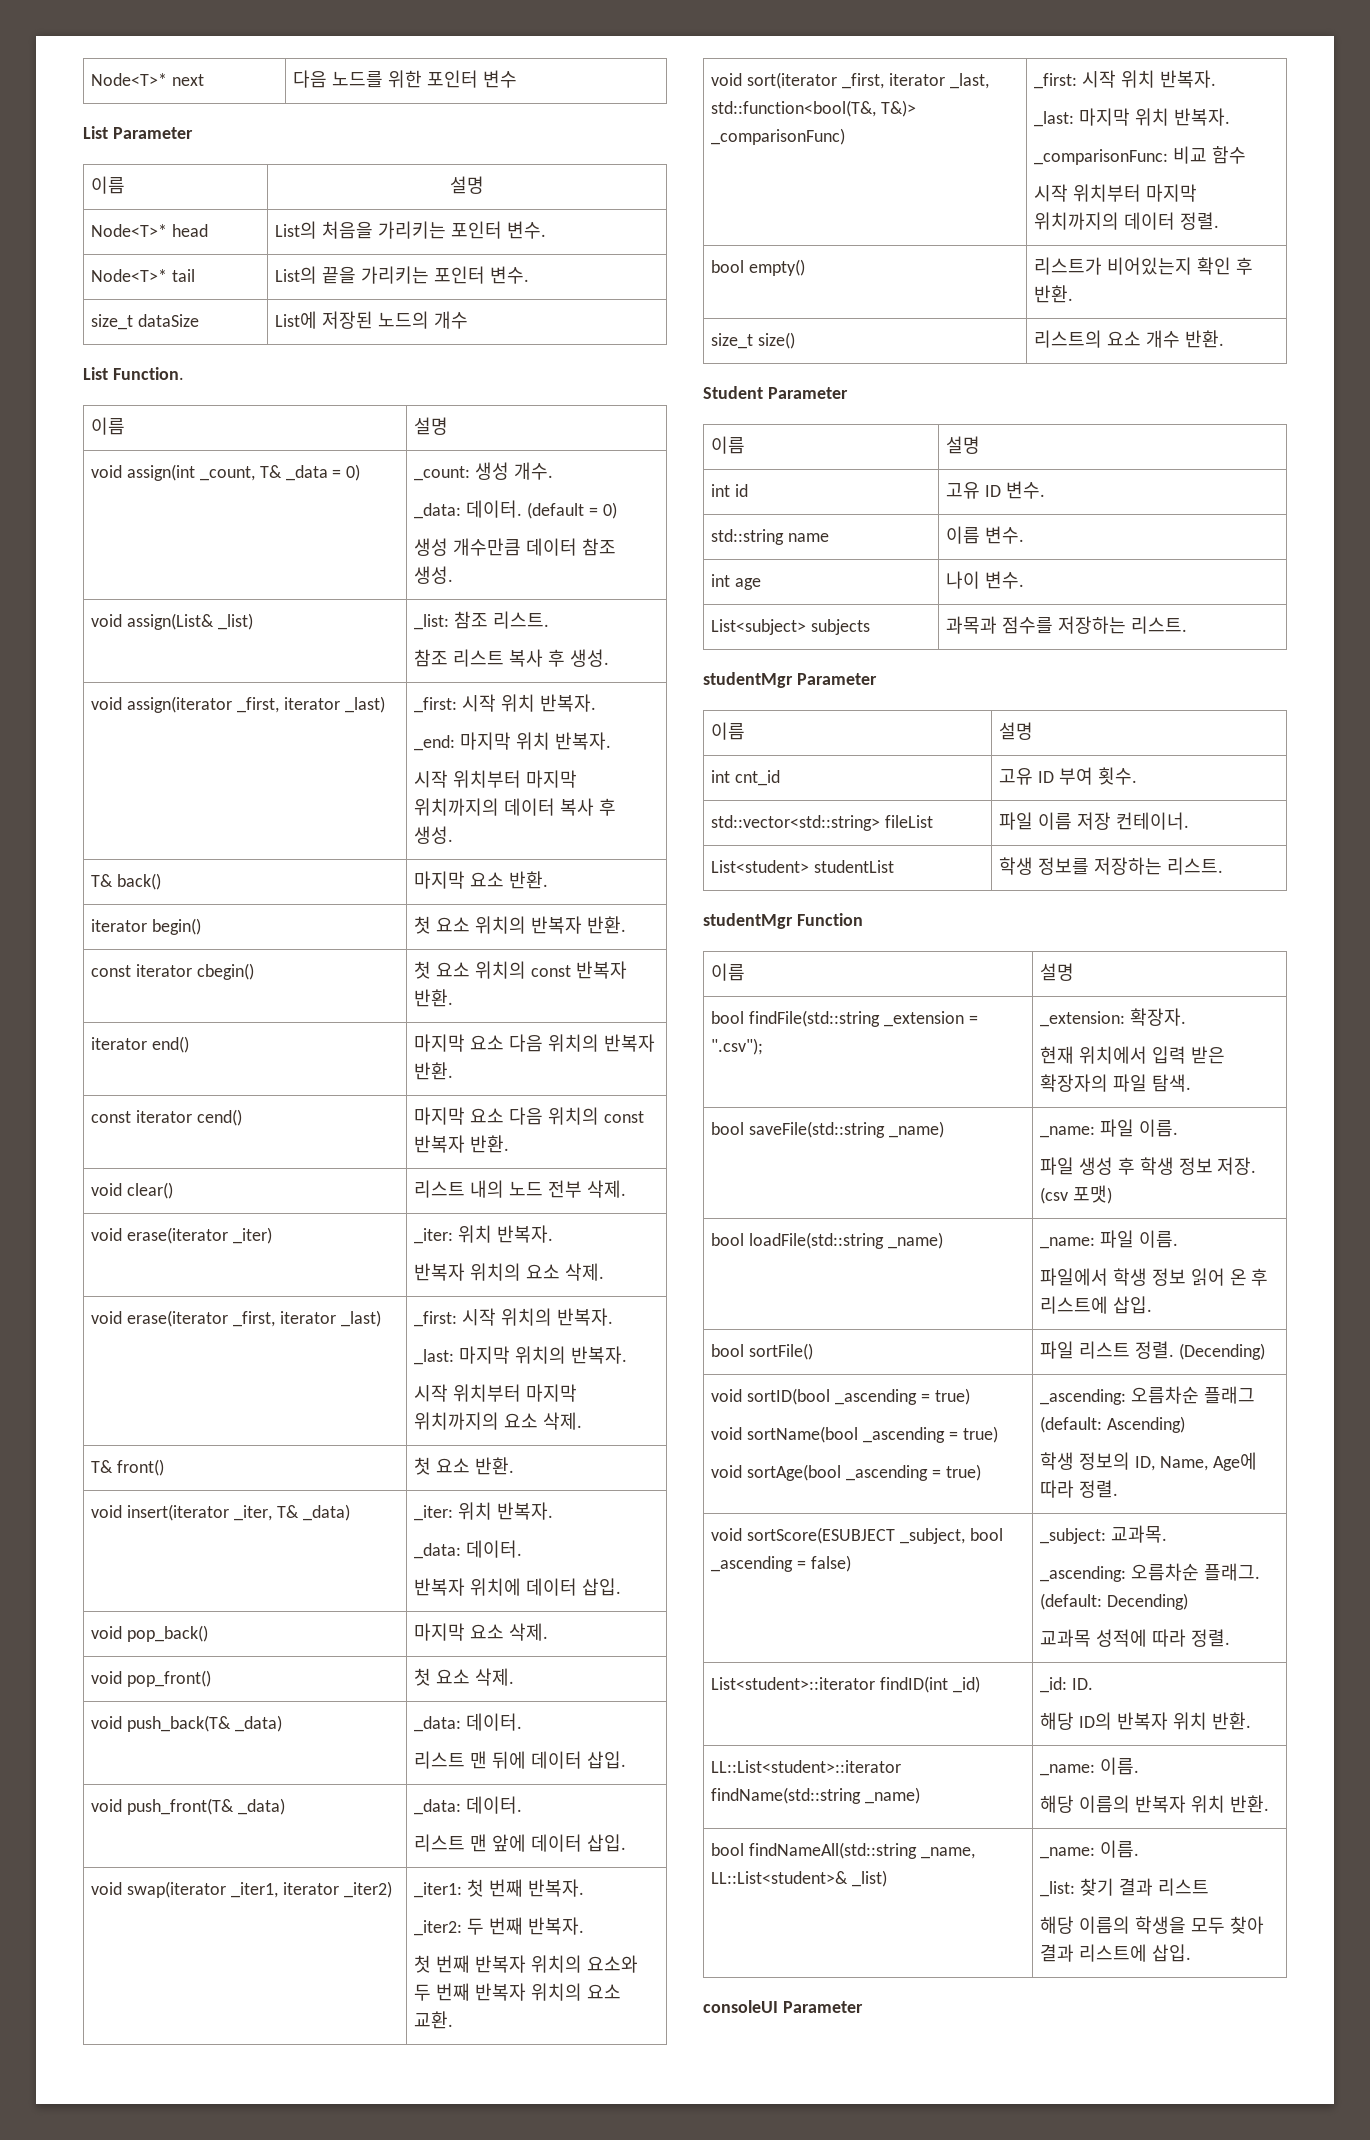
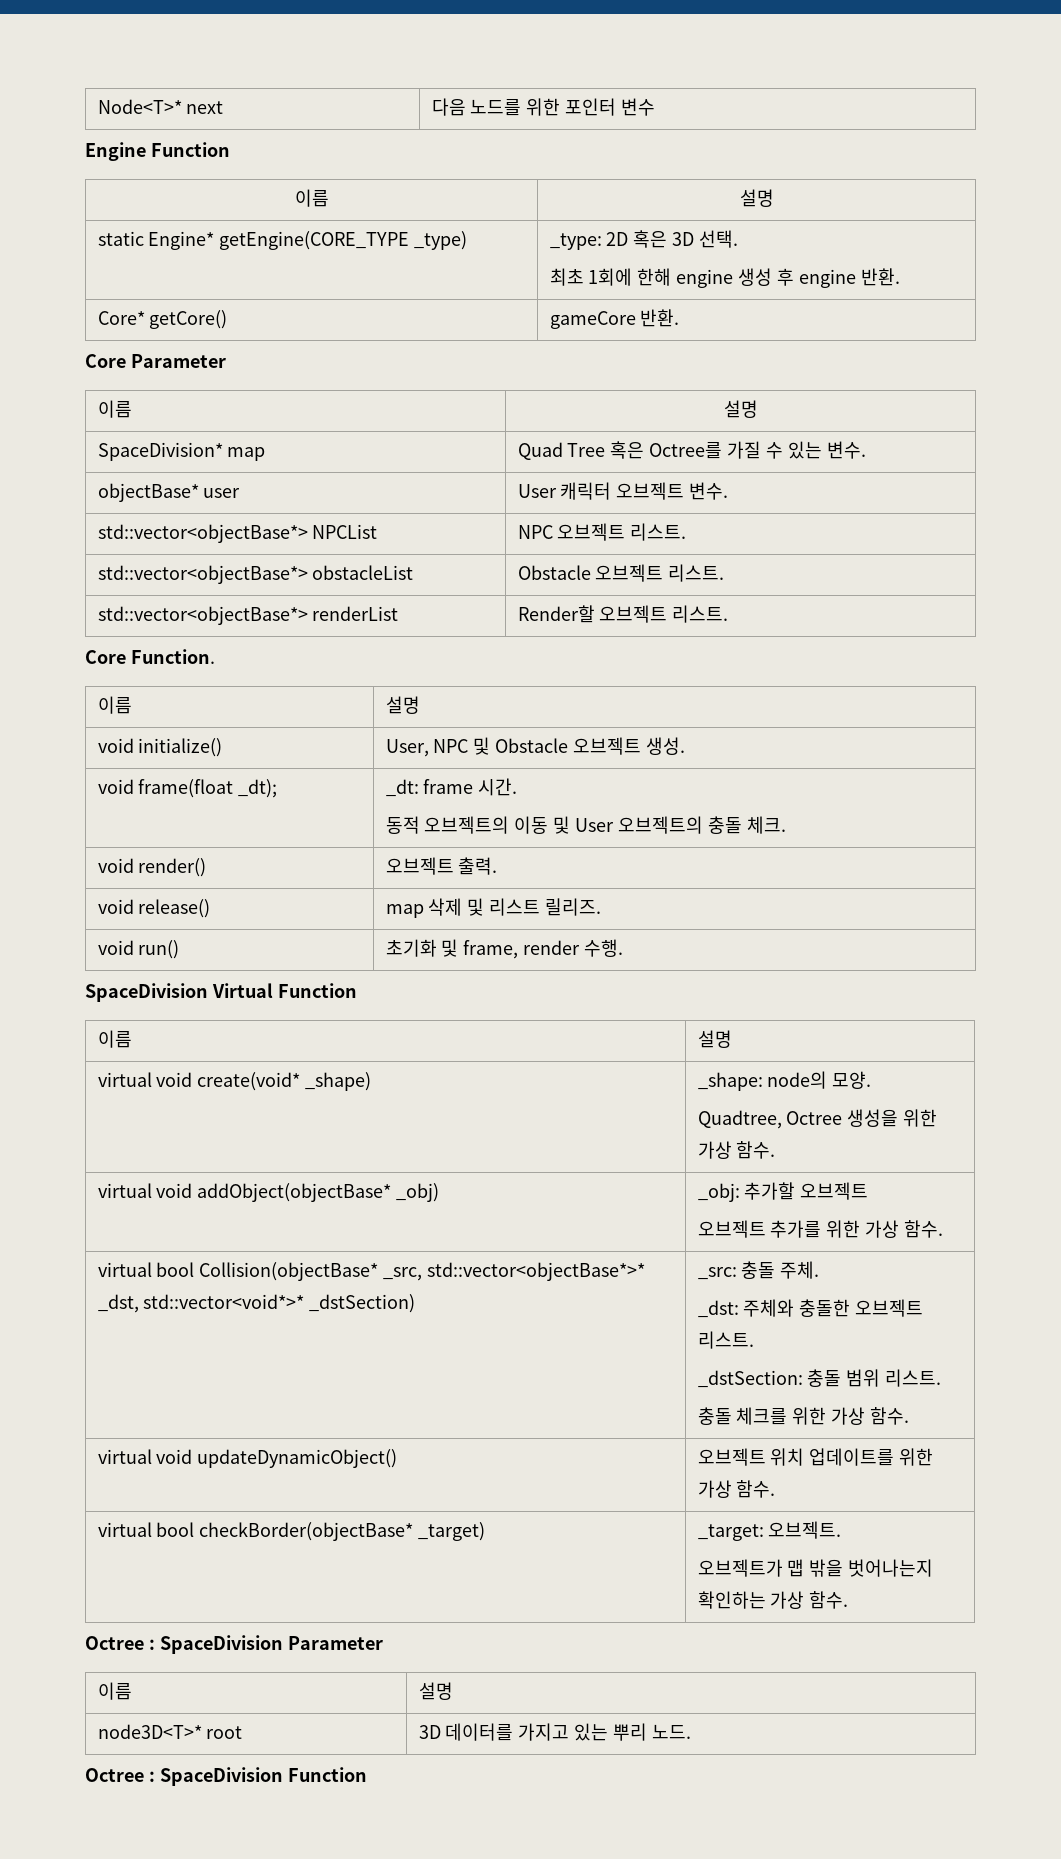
- List Parameter
+ Engine Function
  이름 | 설명
- Node<T>* head | List의 처음을 가리키는 포인터 변수.
- Node<T>* tail | List의 끝을 가리키는 포인터 변수.
- size_t dataSize | List에 저장된 노드의 개수
- List Function.
+ static Engine* getEngine(CORE_TYPE _type) | _type: 2D 혹은 3D 선택.
+ 최초 1회에 한해 engine 생성 후 engine 반환.
+ Core* getCore() | gameCore 반환.
+ Core Parameter
  이름 | 설명
- void assign(int _count, T& _data = 0) | _count: 생성 개수.
- _data: 데이터. (default = 0)
- 생성 개수만큼 데이터 참조 생성.
- void assign(List& _list) | _list: 참조 리스트.
- 참조 리스트 복사 후 생성.
- void assign(iterator _first, iterator _last) | _first: 시작 위치 반복자.
- _end: 마지막 위치 반복자.
- 시작 위치부터 마지막 위치까지의 데이터 복사 후 생성.
- T& back() | 마지막 요소 반환.
- iterator begin() | 첫 요소 위치의 반복자 반환.
- const iterator cbegin() | 첫 요소 위치의 const 반복자 반환.
- iterator end() | 마지막 요소 다음 위치의 반복자 반환.
- const iterator cend() | 마지막 요소 다음 위치의 const 반복자 반환.
- void clear() | 리스트 내의 노드 전부 삭제.
- void erase(iterator _iter) | _iter: 위치 반복자.
- 반복자 위치의 요소 삭제.
- void erase(iterator _first, iterator _last) | _first: 시작 위치의 반복자.
- _last: 마지막 위치의 반복자.
- 시작 위치부터 마지막 위치까지의 요소 삭제.
- T& front() | 첫 요소 반환.
- void insert(iterator _iter, T& _data) | _iter: 위치 반복자.
- _data: 데이터.
- 반복자 위치에 데이터 삽입.
- void pop_back() | 마지막 요소 삭제.
- void pop_front() | 첫 요소 삭제.
- void push_back(T& _data) | _data: 데이터.
- 리스트 맨 뒤에 데이터 삽입.
- void push_front(T& _data) | _data: 데이터.
- 리스트 맨 앞에 데이터 삽입.
- void swap(iterator _iter1, iterator _iter2) | _iter1: 첫 번째 반복자.
- _iter2: 두 번째 반복자.
- 첫 번째 반복자 위치의 요소와 두 번째 반복자 위치의 요소 교환.
- void sort(iterator _first, iterator _last, std::function<bool(T&, T&)> _comparisonFunc) | _first: 시작 위치 반복자.
- _last: 마지막 위치 반복자.
- _comparisonFunc: 비교 함수
- 시작 위치부터 마지막 위치까지의 데이터 정렬.
- bool empty() | 리스트가 비어있는지 확인 후 반환.
- size_t size() | 리스트의 요소 개수 반환.
- Student Parameter
+ SpaceDivision* map | Quad Tree 혹은 Octree를 가질 수 있는 변수.
+ objectBase* user | User 캐릭터 오브젝트 변수.
+ std::vector<objectBase*> NPCList | NPC 오브젝트 리스트.
+ std::vector<objectBase*> obstacleList | Obstacle 오브젝트 리스트.
+ std::vector<objectBase*> renderList | Render할 오브젝트 리스트.
+ Core Function.
  이름 | 설명
- int id | 고유 ID 변수.
- std::string name | 이름 변수.
- int age | 나이 변수.
- List<subject> subjects | 과목과 점수를 저장하는 리스트.
- studentMgr Parameter
+ void initialize() | User, NPC 및 Obstacle 오브젝트 생성.
+ void frame(float _dt); | _dt: frame 시간.
+ 동적 오브젝트의 이동 및 User 오브젝트의 충돌 체크.
+ void render() | 오브젝트 출력.
+ void release() | map 삭제 및 리스트 릴리즈.
+ void run() | 초기화 및 frame, render 수행.
+ SpaceDivision Virtual Function
  이름 | 설명
- int cnt_id | 고유 ID 부여 횟수.
- std::vector<std::string> fileList | 파일 이름 저장 컨테이너.
- List<student> studentList | 학생 정보를 저장하는 리스트.
- studentMgr Function
+ virtual void create(void* _shape) | _shape: node의 모양.
+ Quadtree, Octree 생성을 위한 가상 함수.
+ virtual void addObject(objectBase* _obj) | _obj: 추가할 오브젝트
+ 오브젝트 추가를 위한 가상 함수.
+ virtual bool Collision(objectBase* _src, std::vector<objectBase*>* _dst, std::vector<void*>* _dstSection) | _src: 충돌 주체.
+ _dst: 주체와 충돌한 오브젝트 리스트.
+ _dstSection: 충돌 범위 리스트.
+ 충돌 체크를 위한 가상 함수.
+ virtual void updateDynamicObject() | 오브젝트 위치 업데이트를 위한 가상 함수.
+ virtual bool checkBorder(objectBase* _target) | _target: 오브젝트.
+ 오브젝트가 맵 밖을 벗어나는지 확인하는 가상 함수.
+ Octree : SpaceDivision Parameter
  이름 | 설명
- bool findFile(std::string _extension = ".csv"); | _extension: 확장자.
- 현재 위치에서 입력 받은 확장자의 파일 탐색.
- bool saveFile(std::string _name) | _name: 파일 이름.
- 파일 생성 후 학생 정보 저장. (csv 포맷)
- bool loadFile(std::string _name) | _name: 파일 이름.
- 파일에서 학생 정보 읽어 온 후 리스트에 삽입.
- bool sortFile() | 파일 리스트 정렬. (Decending)
- void sortID(bool _ascending = true)
- void sortName(bool _ascending = true)
- void sortAge(bool _ascending = true) | _ascending: 오름차순 플래그 (default: Ascending)
- 학생 정보의 ID, Name, Age에 따라 정렬.
- void sortScore(ESUBJECT _subject, bool _ascending = false) | _subject: 교과목.
- _ascending: 오름차순 플래그. (default: Decending)
- 교과목 성적에 따라 정렬.
- List<student>::iterator findID(int _id) | _id: ID.
- 해당 ID의 반복자 위치 반환.
- LL::List<student>::iterator findName(std::string _name) | _name: 이름.
- 해당 이름의 반복자 위치 반환.
- bool findNameAll(std::string _name, LL::List<student>& _list) | _name: 이름.
- _list: 찾기 결과 리스트
- 해당 이름의 학생을 모두 찾아 결과 리스트에 삽입.
- consoleUI Parameter
+ node3D<T>* root | 3D 데이터를 가지고 있는 뿌리 노드.
+ Octree : SpaceDivision Function

